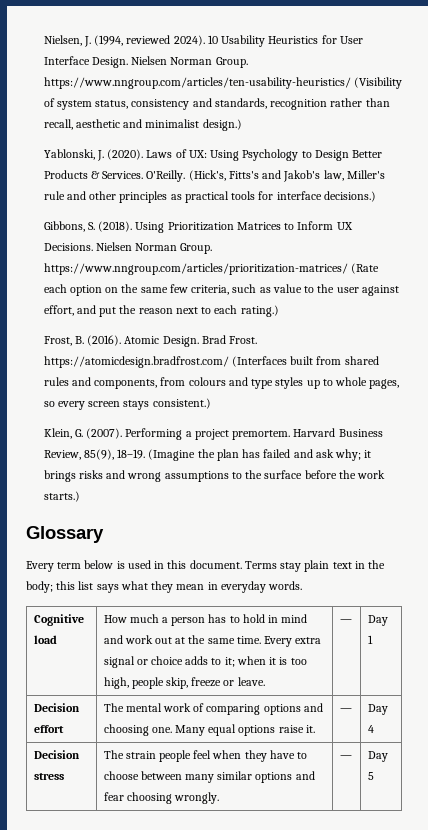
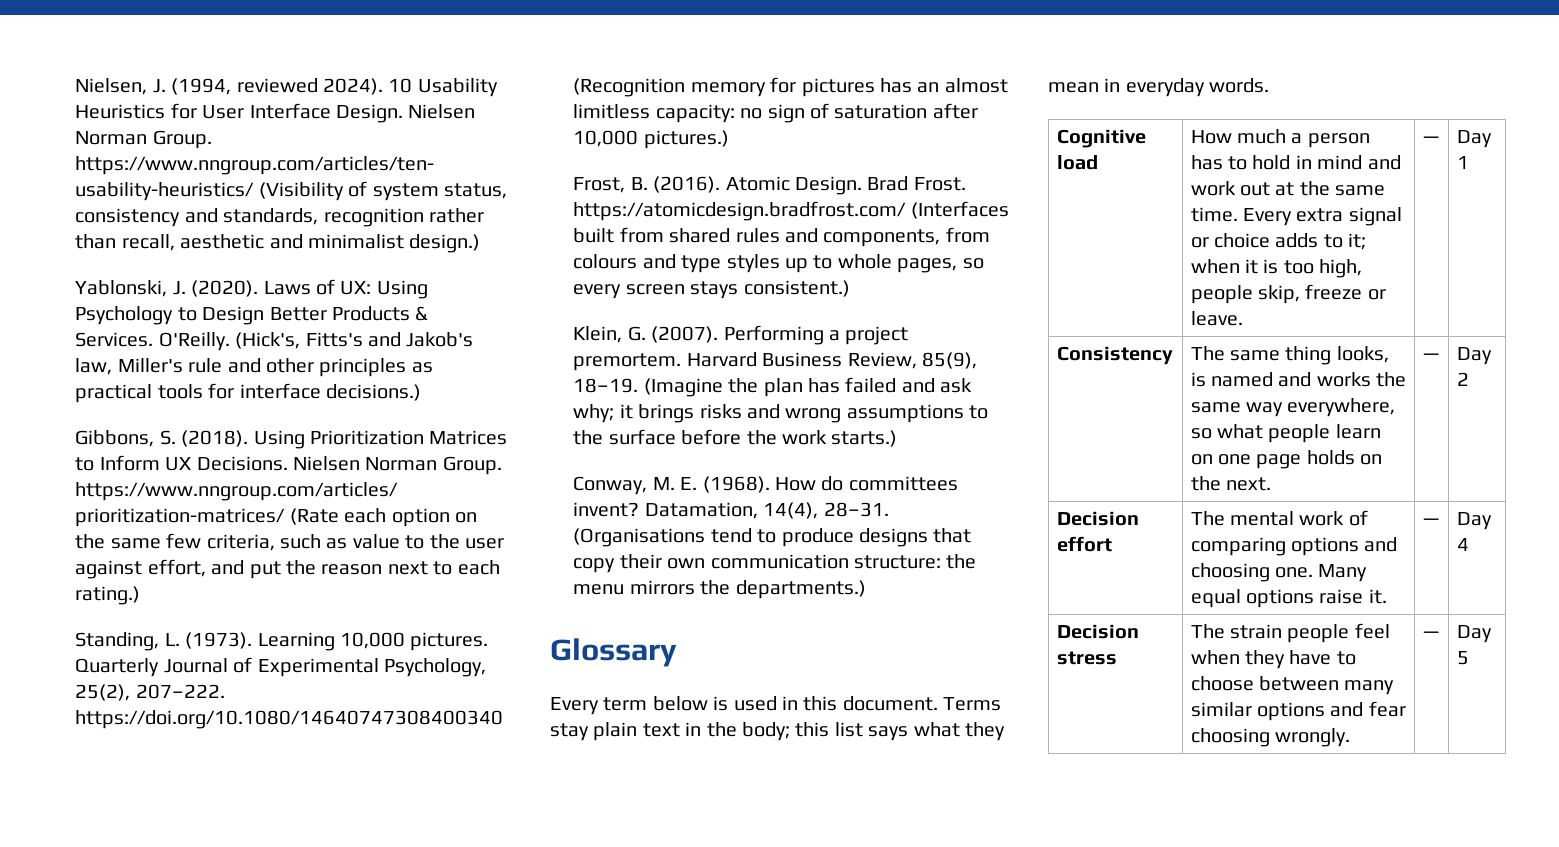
+ Standing, L. (1973). Learning 10,000 pictures. Quarterly Journal of Experimental Psychology, 25(2), 207–222. https://doi.org/10.1080/14640747308400340 (Recognition memory for pictures has an almost limitless capacity: no sign of saturation after 10,000 pictures.)
+ Conway, M. E. (1968). How do committees invent? Datamation, 14(4), 28–31. (Organisations tend to produce designs that copy their own communication structure: the menu mirrors the departments.)
+ Consistency | The same thing looks, is named and works the same way everywhere, so what people learn on one page holds on the next. | — | Day 2

